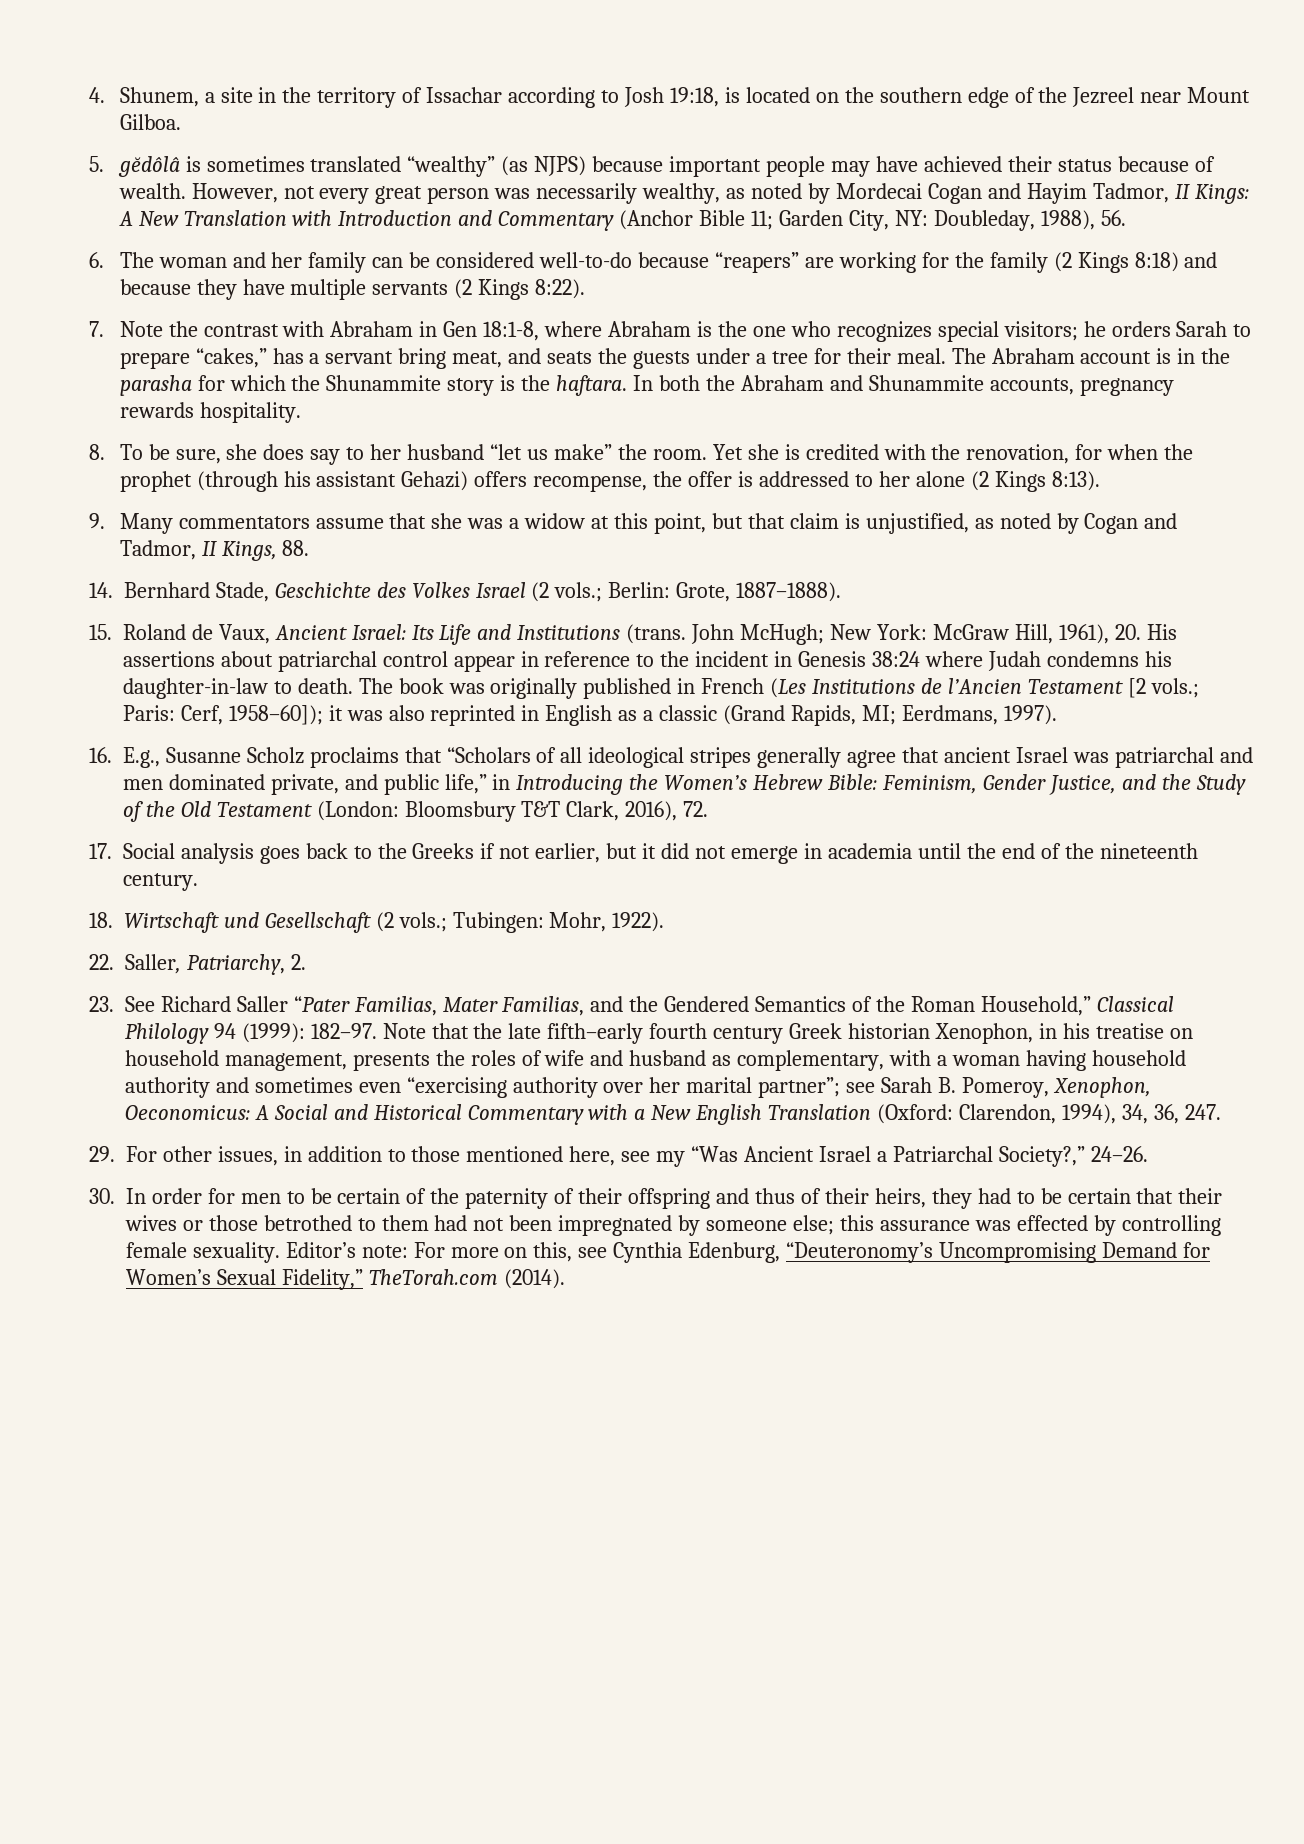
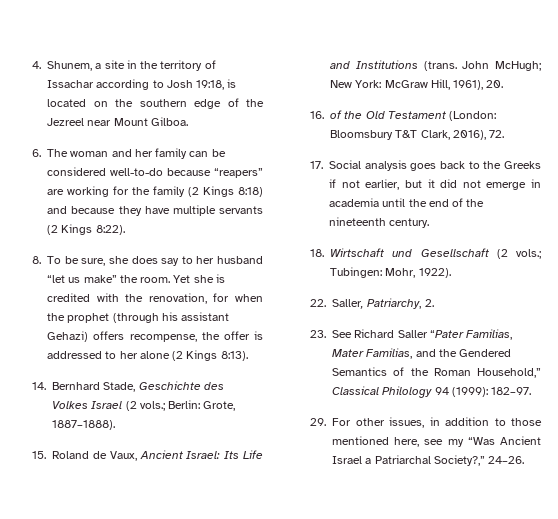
- 5. gĕdôlâ is sometimes translated “wealthy” (as NJPS) because important people may have achieved their status because of wealth. However, not every great person was necessarily wealthy, as noted by Mordecai Cogan and Hayim Tadmor, II Kings: A New Translation with Introduction and Commentary (Anchor Bible 11; Garden City, NY: Doubleday, 1988), 56.
- 7. Note the contrast with Abraham in Gen 18:1-8, where Abraham is the one who recognizes special visitors; he orders Sarah to prepare “cakes,” has a servant bring meat, and seats the guests under a tree for their meal. The Abraham account is in the parasha for which the Shunammite story is the haftara. In both the Abraham and Shunammite accounts, pregnancy rewards hospitality.
- 9. Many commentators assume that she was a widow at this point, but that claim is unjustified, as noted by Cogan and Tadmor, II Kings, 88.
- John McHugh; New York: McGraw Hill, 1961), 20. His assertions about patriarchal control appear in reference to the incident in Genesis 38:24 where Judah condemns his daughter-in-law to death. The book was originally published in French (Les Institutions de l’Ancien Testament [2 vols.; Paris: Cerf, 1958–60]); it was also reprinted in English as a classic (Grand Rapids, MI; Eerdmans, 1997).
- 16. E.g., Susanne Scholz proclaims that “Scholars of all ideological stripes generally agree that ancient Israel was patriarchal and men dominated private, and public life,” in Introducing the Women’s Hebrew Bible: Feminism, Gender Justice, and the Study of the Old Testament (London: Bloomsbury T&T Clark, 2016), 72.
+ John McHugh; New York: McGraw Hill, 1961), 20.
+ 16. of the Old Testament (London: Bloomsbury T&T Clark, 2016), 72.
- Note that the late fifth–early fourth century Greek historian Xenophon, in his treatise on household management, presents the roles of wife and husband as complementary, with a woman having household authority and sometimes even “exercising authority over her marital partner”; see Sarah B. Pomeroy, Xenophon, Oeconomicus: A Social and Historical Commentary with a New English Translation (Oxford: Clarendon, 1994), 34, 36, 247.
- 30. In order for men to be certain of the paternity of their offspring and thus of their heirs, they had to be certain that their wives or those betrothed to them had not been impregnated by someone else; this assurance was effected by controlling female sexuality. Editor’s note: For more on this, see Cynthia Edenburg, “Deuteronomy’s Uncompromising Demand for Women’s Sexual Fidelity,” TheTorah.com (2014).

